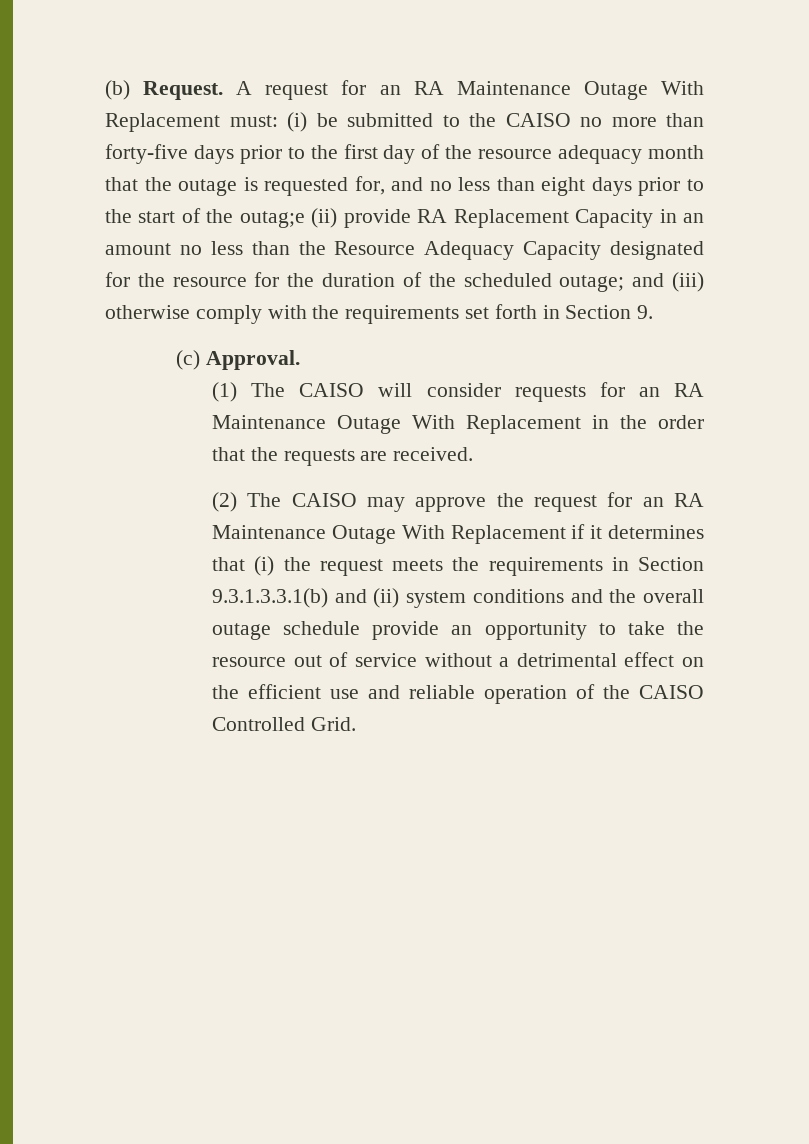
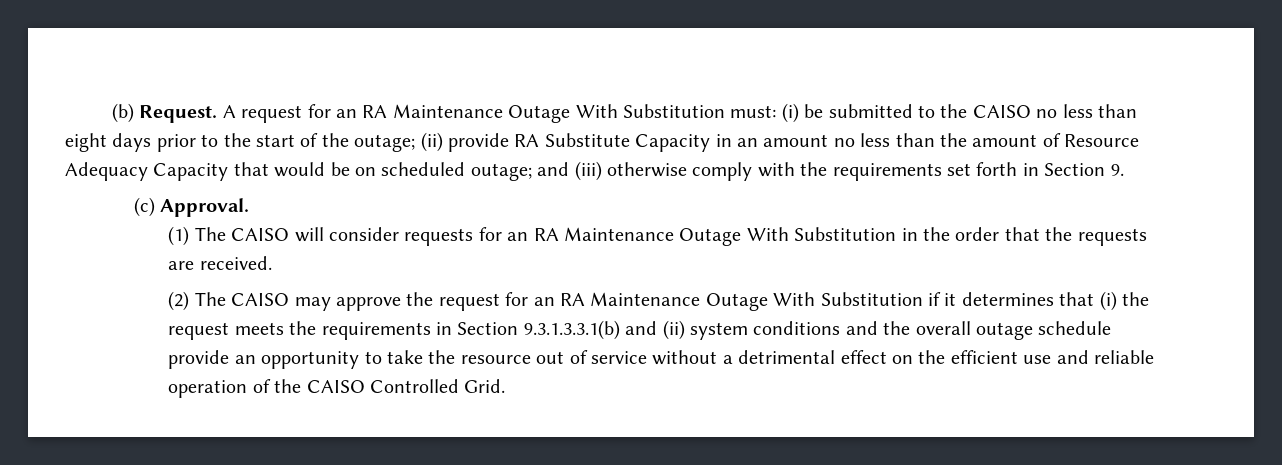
- A request for an RA Maintenance Outage With Replacement must: (i) be submitted to the CAISO no more than forty-five days prior to the first day of the resource adequacy month that the outage is requested for, and no less than eight days prior to the start of the outag;e (ii) provide RA Replacement Capacity in an amount no less than the Resource Adequacy Capacity designated for the resource for the duration of the scheduled outage; and (iii) otherwise comply with the requirements set forth in Section 9.
+ A request for an RA Maintenance Outage With Substitution must: (i) be submitted to the CAISO no less than eight days prior to the start of the outage; (ii) provide RA Substitute Capacity in an amount no less than the amount of Resource Adequacy Capacity that would be on scheduled outage; and (iii) otherwise comply with the requirements set forth in Section 9.
- (1) The CAISO will consider requests for an RA Maintenance Outage With Replacement in the order that the requests are received.
+ (1) The CAISO will consider requests for an RA Maintenance Outage With Substitution in the order that the requests are received.
- (2) The CAISO may approve the request for an RA Maintenance Outage With Replacement if it determines that (i) the request meets the requirements in Section 9.3.1.3.3.1(b) and (ii) system conditions and the overall outage schedule provide an opportunity to take the resource out of service without a detrimental effect on the efficient use and reliable operation of the CAISO Controlled Grid.
+ (2) The CAISO may approve the request for an RA Maintenance Outage With Substitution if it determines that (i) the request meets the requirements in Section 9.3.1.3.3.1(b) and (ii) system conditions and the overall outage schedule provide an opportunity to take the resource out of service without a detrimental effect on the efficient use and reliable operation of the CAISO Controlled Grid.

